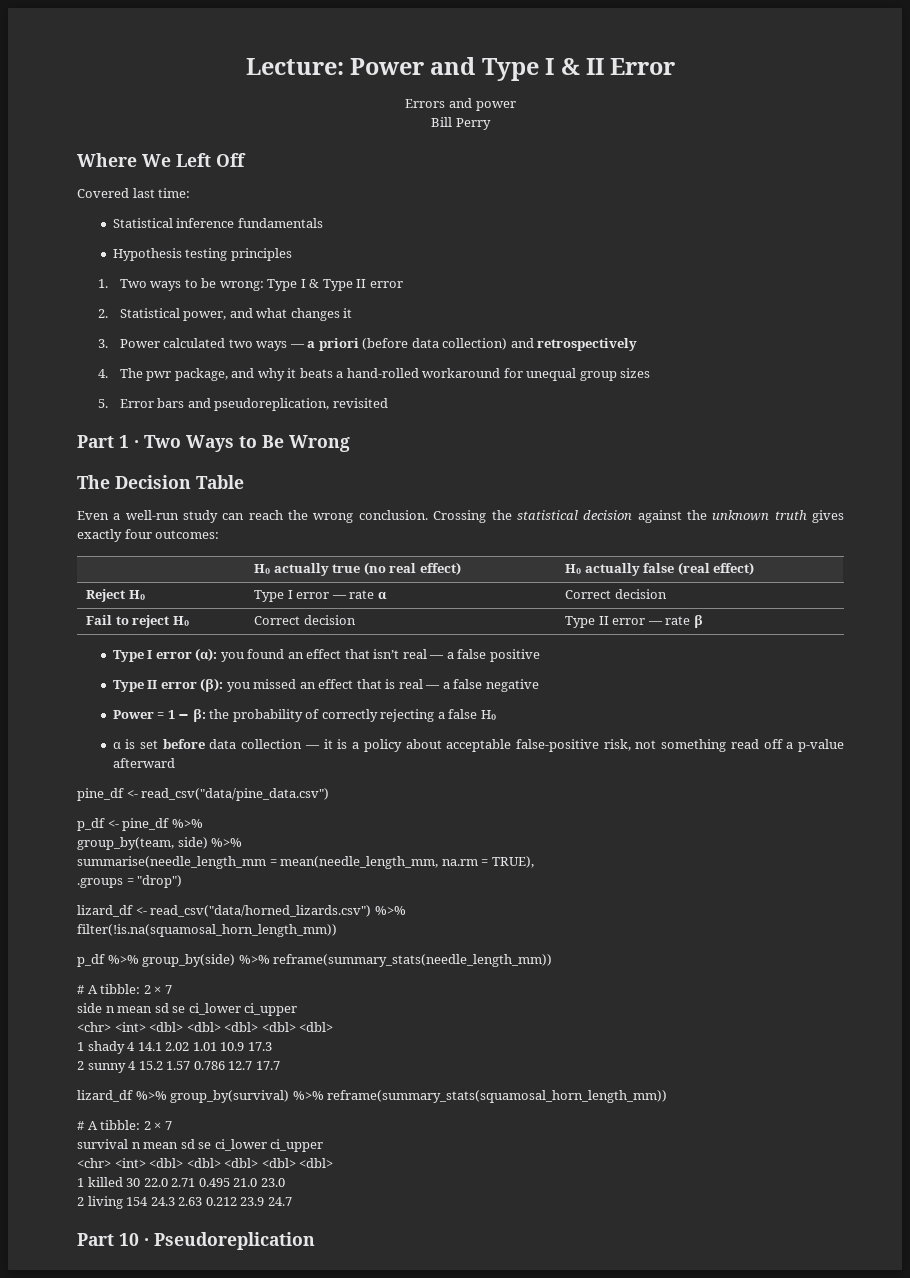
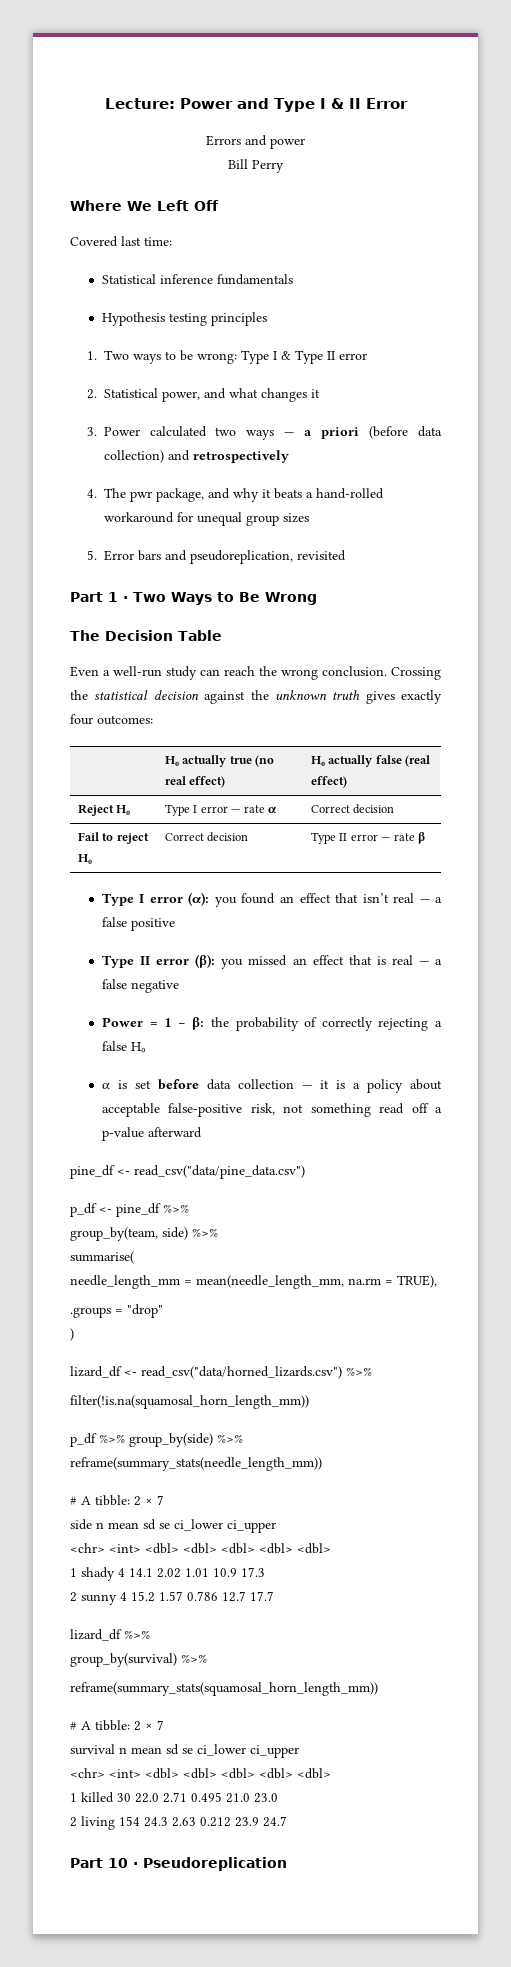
- summarise(needle_length_mm = mean(needle_length_mm, na.rm = TRUE),
+ summarise(
+ needle_length_mm = mean(needle_length_mm, na.rm = TRUE),
- .groups = "drop")
+ .groups = "drop"
+ )
- lizard_df %>% group_by(survival) %>% reframe(summary_stats(squamosal_horn_length_mm))
+ lizard_df %>%
+ group_by(survival) %>%
+ reframe(summary_stats(squamosal_horn_length_mm))

